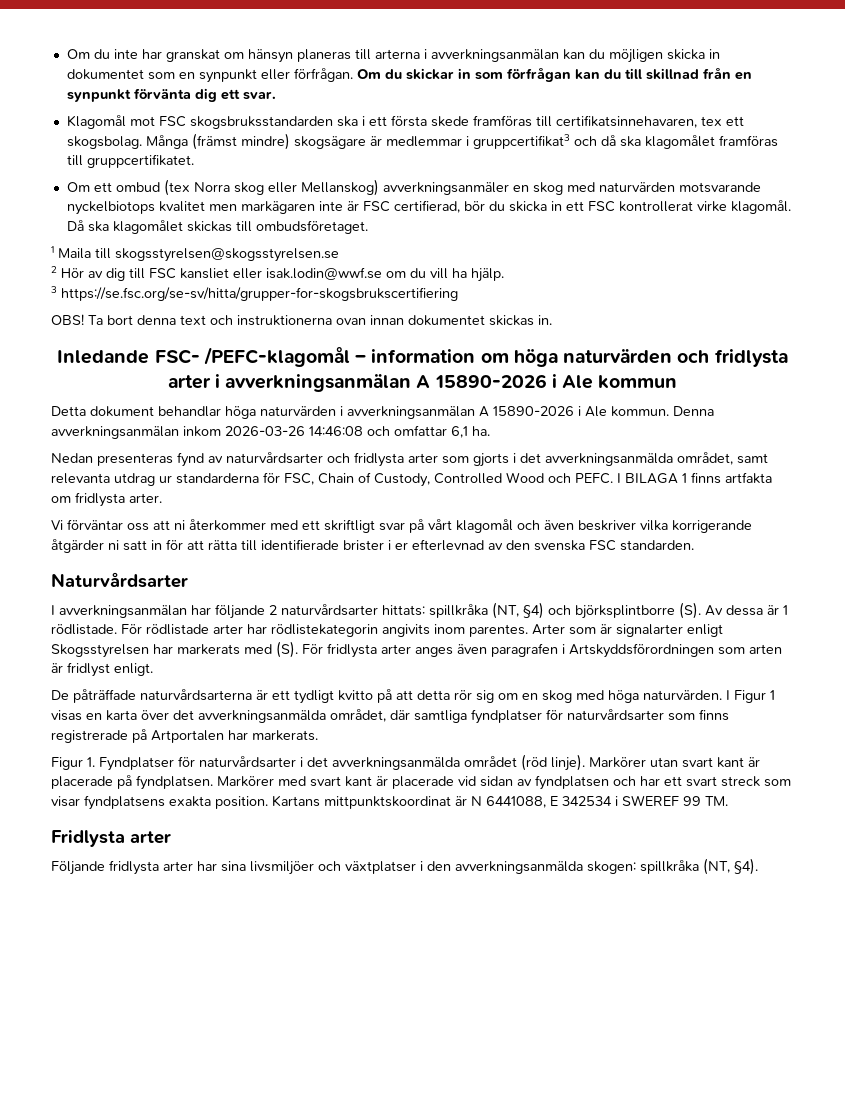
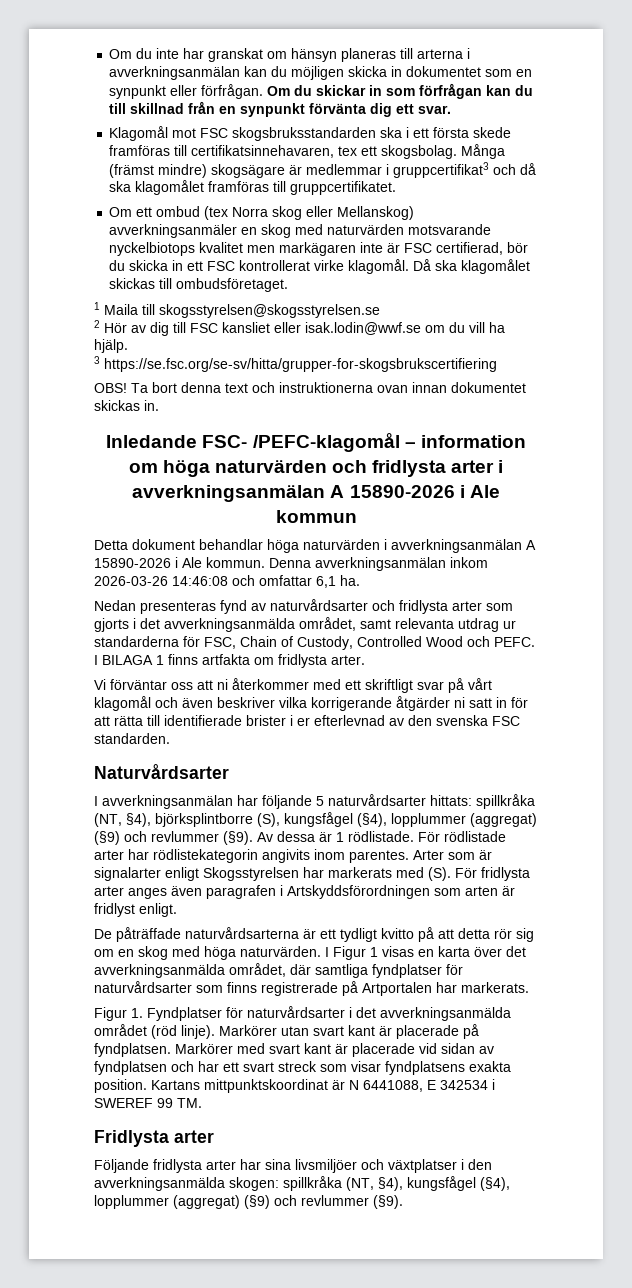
- I avverkningsanmälan har följande 2 naturvårdsarter hittats: spillkråka (NT, §4) och björksplintborre (S). Av dessa är 1 rödlistade.
+ I avverkningsanmälan har följande 5 naturvårdsarter hittats: spillkråka (NT, §4), björksplintborre (S), kungsfågel (§4), lopplummer (aggregat) (§9) och revlummer (§9). Av dessa är 1 rödlistade.
- Följande fridlysta arter har sina livsmiljöer och växtplatser i den avverkningsanmälda skogen: spillkråka (NT, §4).
+ Följande fridlysta arter har sina livsmiljöer och växtplatser i den avverkningsanmälda skogen: spillkråka (NT, §4), kungsfågel (§4), lopplummer (aggregat) (§9) och revlummer (§9).

